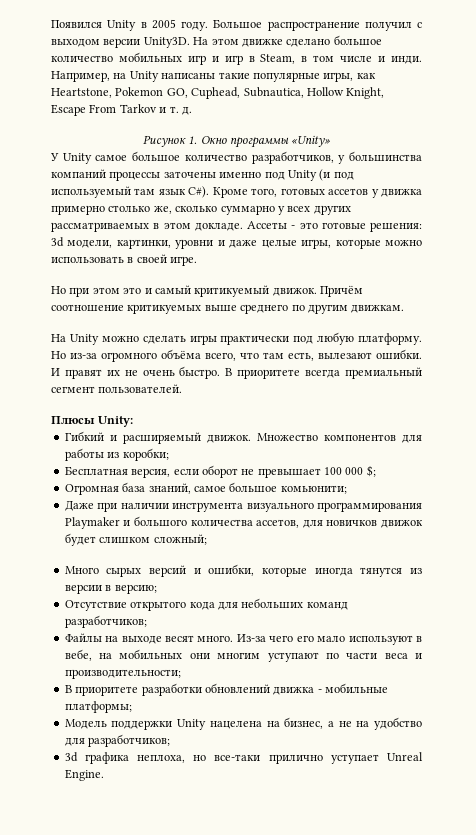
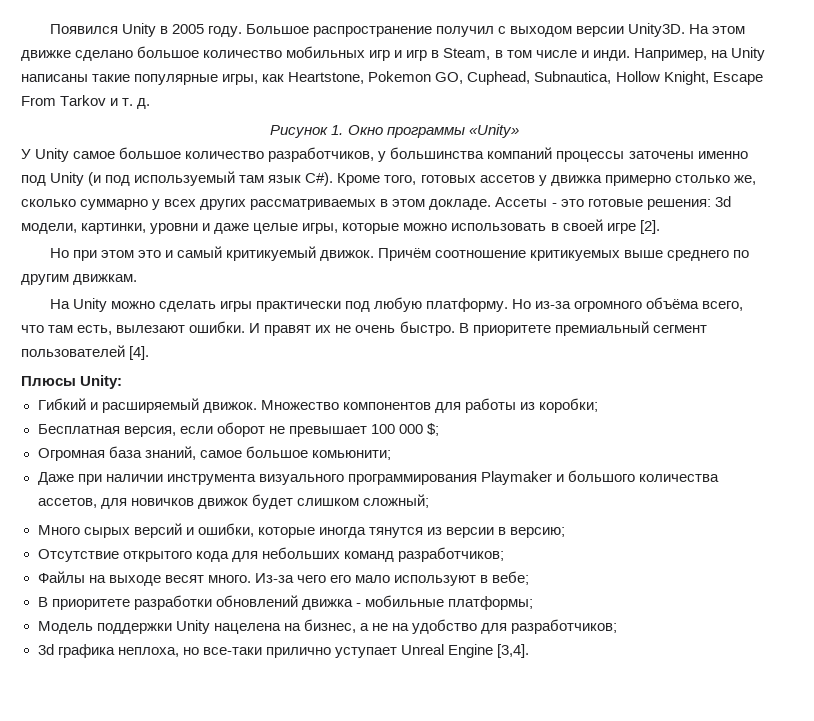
- Ассеты - это готовые решения: 3d модели, картинки, уровни и даже целые игры, которые можно использовать в своей игре.
+ Ассеты - это готовые решения: 3d модели, картинки, уровни и даже целые игры, которые можно использовать в своей игре [2].
- В приоритете всегда премиальный сегмент пользователей.
+ В приоритете премиальный сегмент пользователей [4].
- Из-за чего его мало используют в вебе, на мобильных они многим уступают по части веса и производительности;
+ Из-за чего его мало используют в вебе;
- 3d графика неплоха, но все-таки прилично уступает Unreal Engine.
+ 3d графика неплоха, но все-таки прилично уступает Unreal Engine [3,4].

